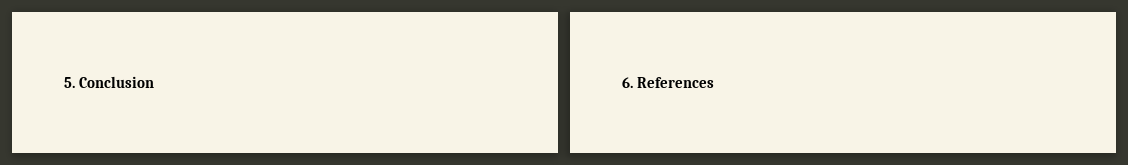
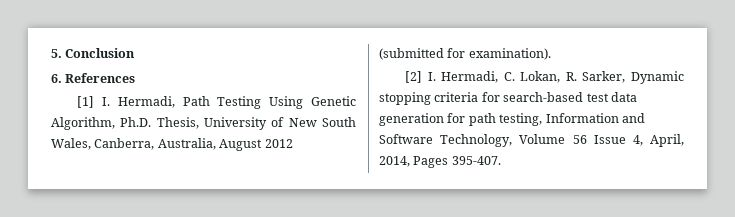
+ [1] I. Hermadi, Path Testing Using Genetic Algorithm, Ph.D. Thesis, University of New South Wales, Canberra, Australia, August 2012 (submitted for examination).
+ [2] I. Hermadi, C. Lokan, R. Sarker, Dynamic stopping criteria for search-based test data generation for path testing, Information and Software Technology, Volume 56 Issue 4, April, 2014, Pages 395-407.

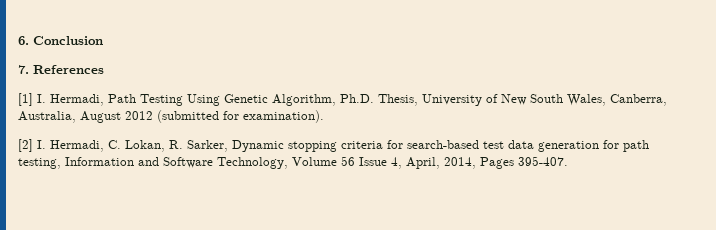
- 5. Conclusion
+ 6. Conclusion
- 6. References
+ 7. References

